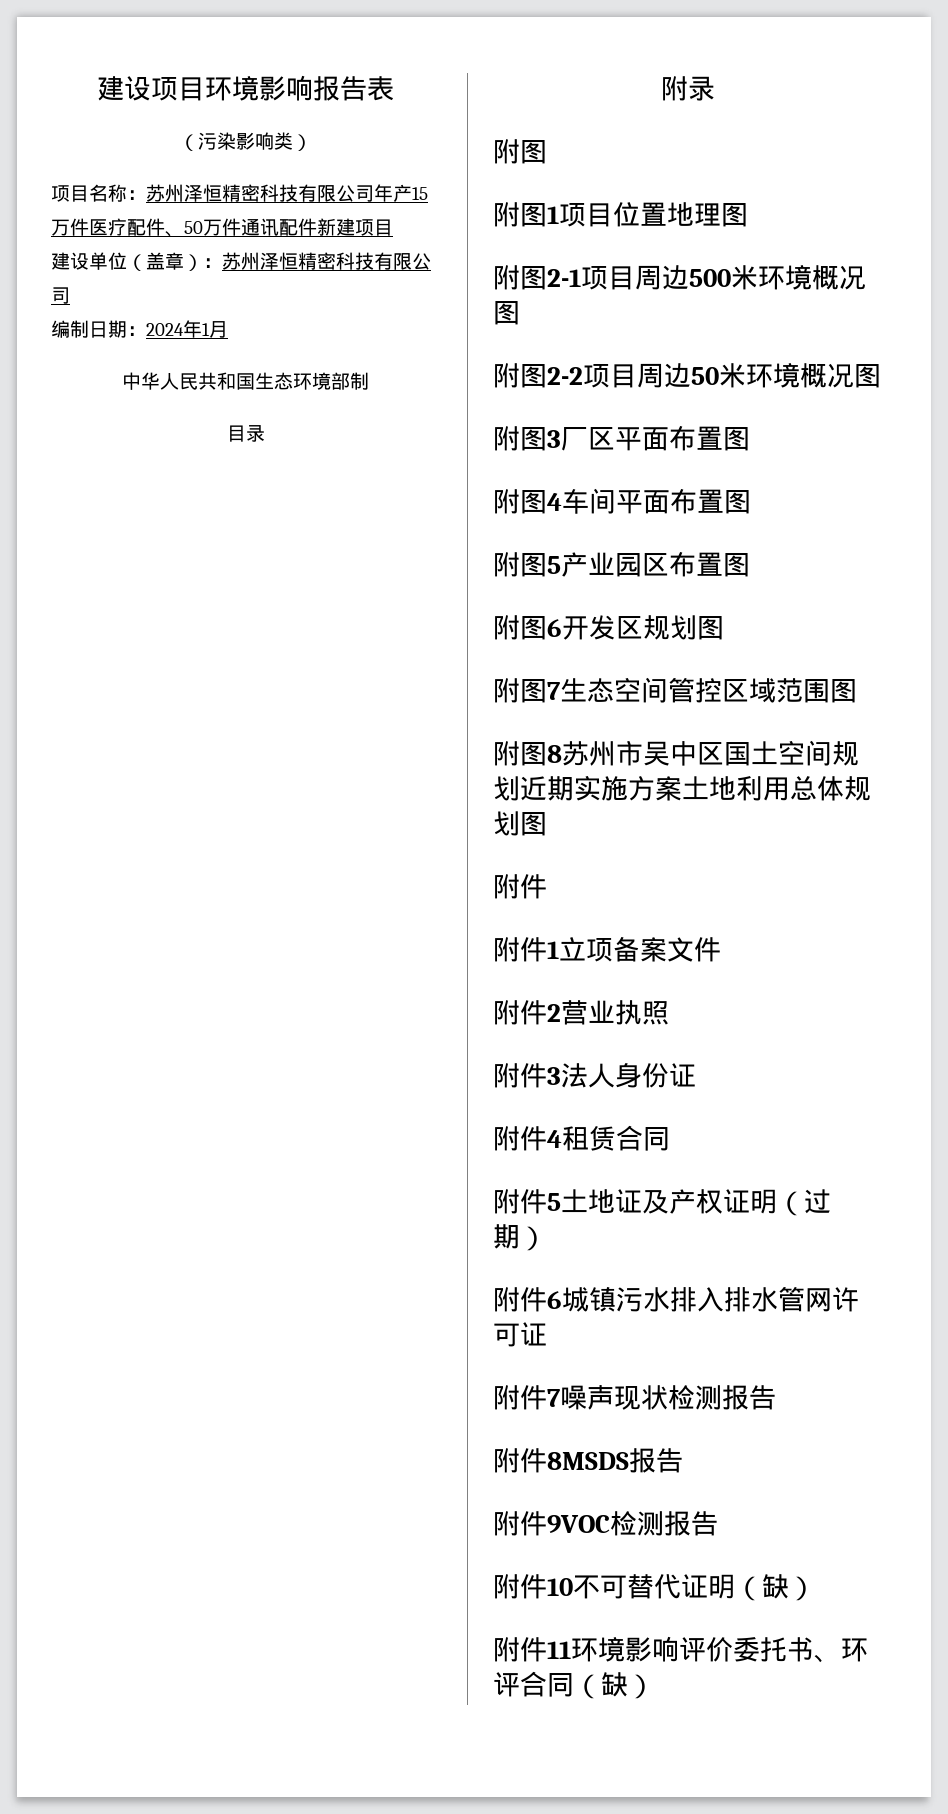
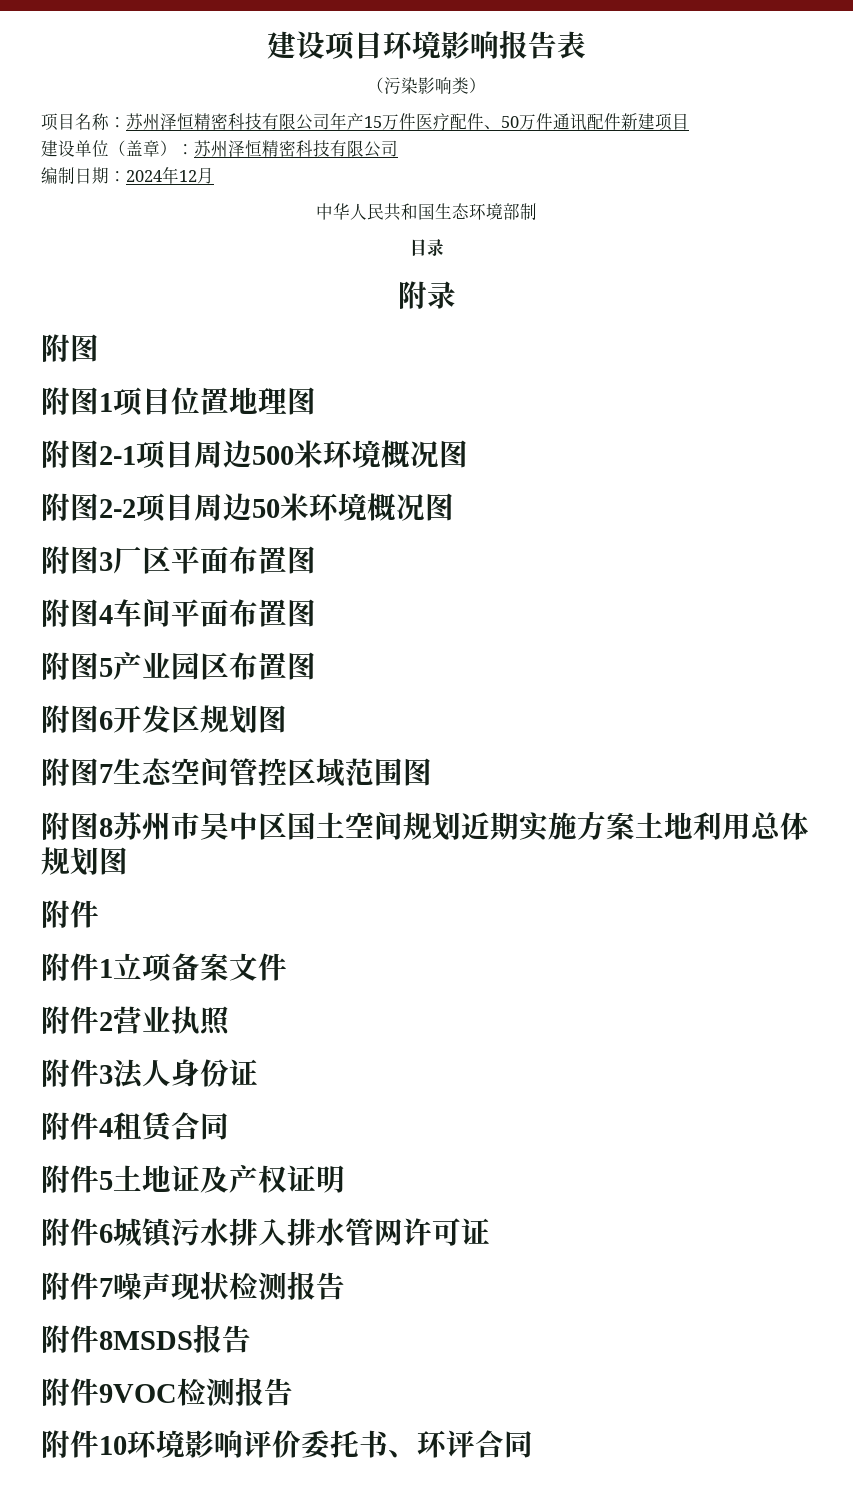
- 编制日期：2024年1月
+ 编制日期：2024年12月
- 附件5土地证及产权证明（过期）
+ 附件5土地证及产权证明
- 附件10不可替代证明（缺）
- 附件11环境影响评价委托书、环评合同（缺）
+ 附件10环境影响评价委托书、环评合同

